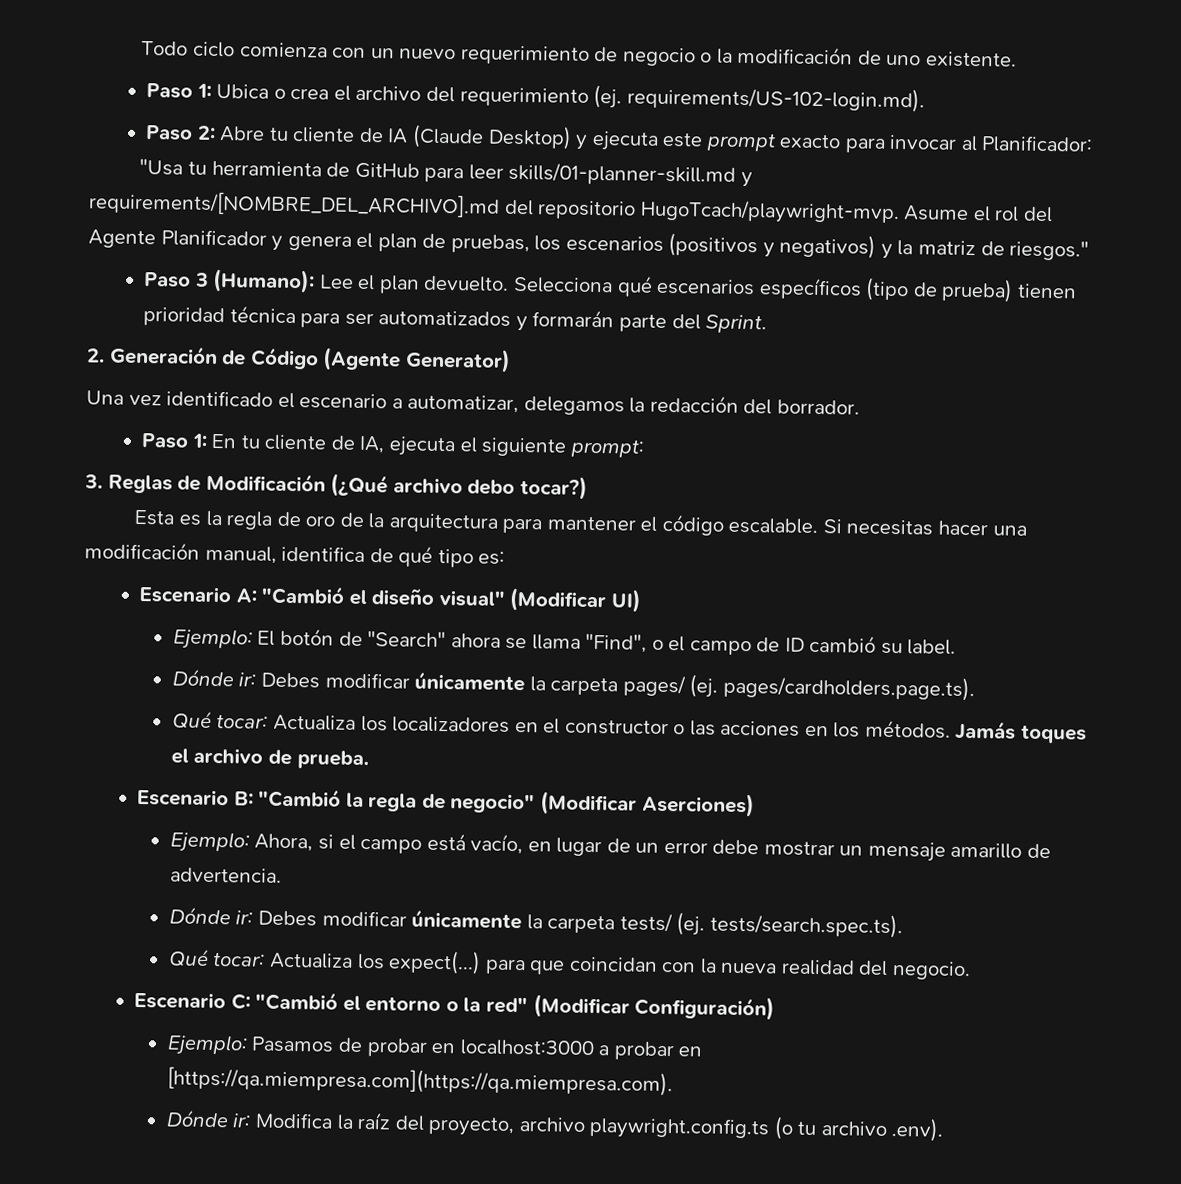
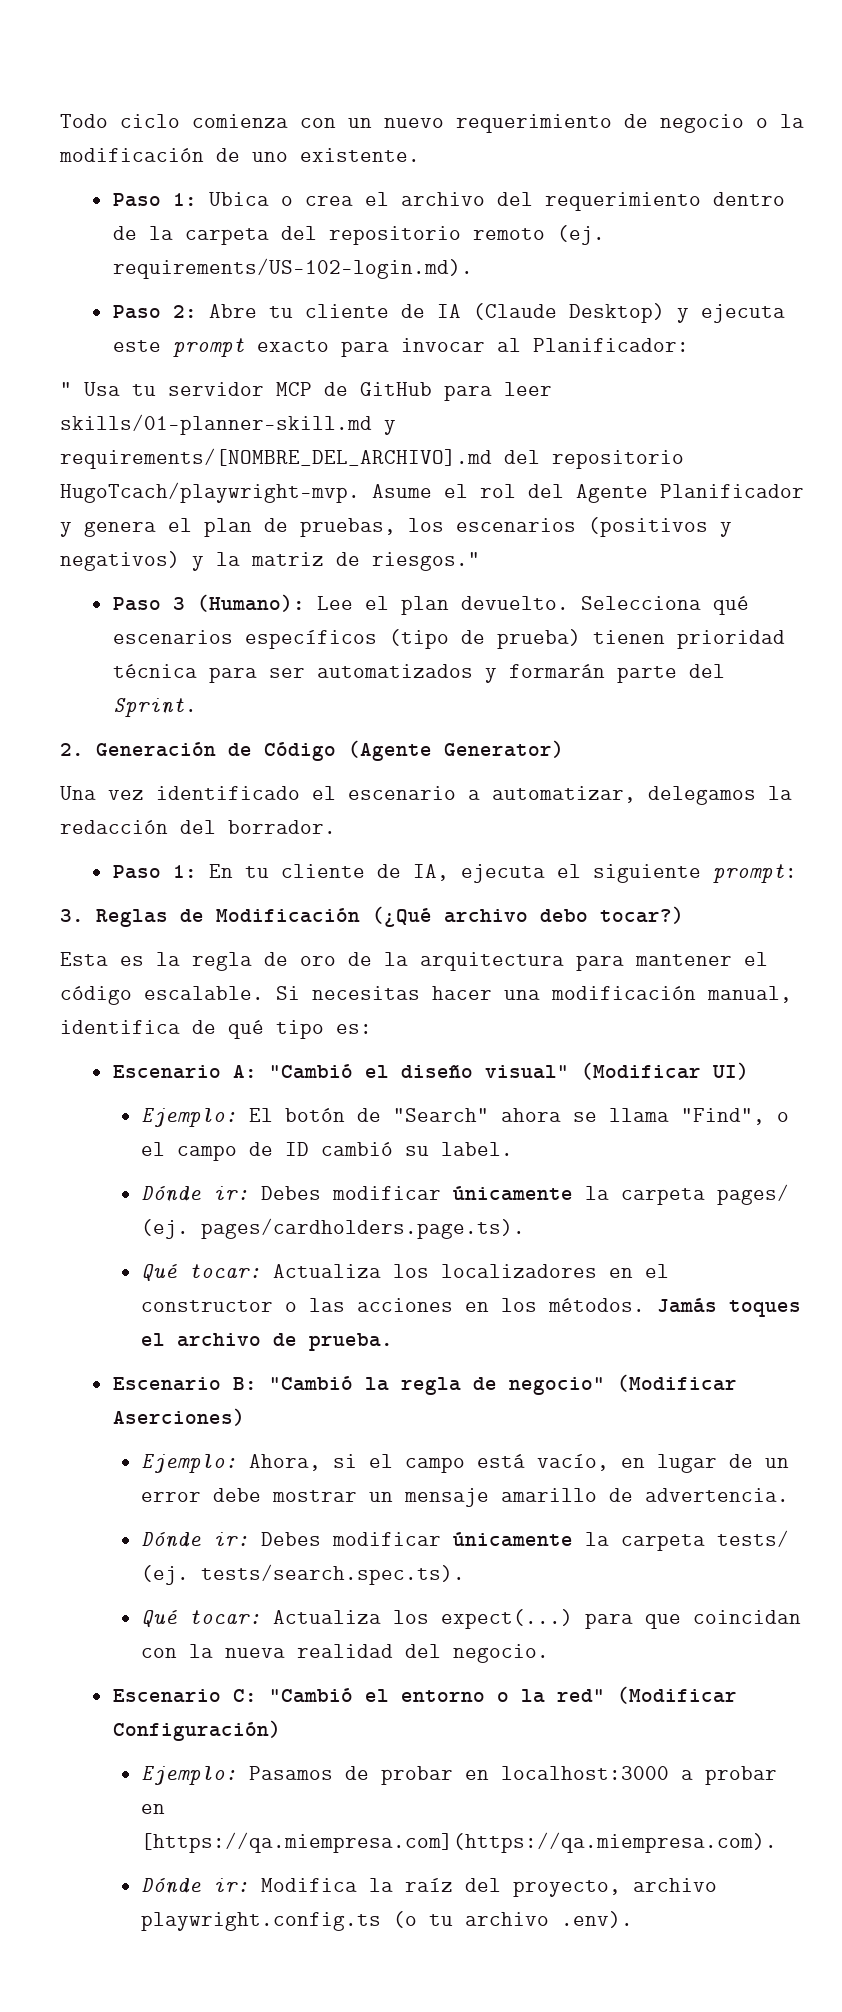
- Paso 1: Ubica o crea el archivo del requerimiento (ej. requirements/US-102-login.md).
+ Paso 1: Ubica o crea el archivo del requerimiento dentro de la carpeta del repositorio remoto (ej. requirements/US-102-login.md).
- "Usa tu herramienta de GitHub para leer skills/01-planner-skill.md y requirements/[NOMBRE_DEL_ARCHIVO].md del repositorio HugoTcach/playwright-mvp.
+ " Usa tu servidor MCP de GitHub para leer skills/01-planner-skill.md y requirements/[NOMBRE_DEL_ARCHIVO].md del repositorio HugoTcach/playwright-mvp.

